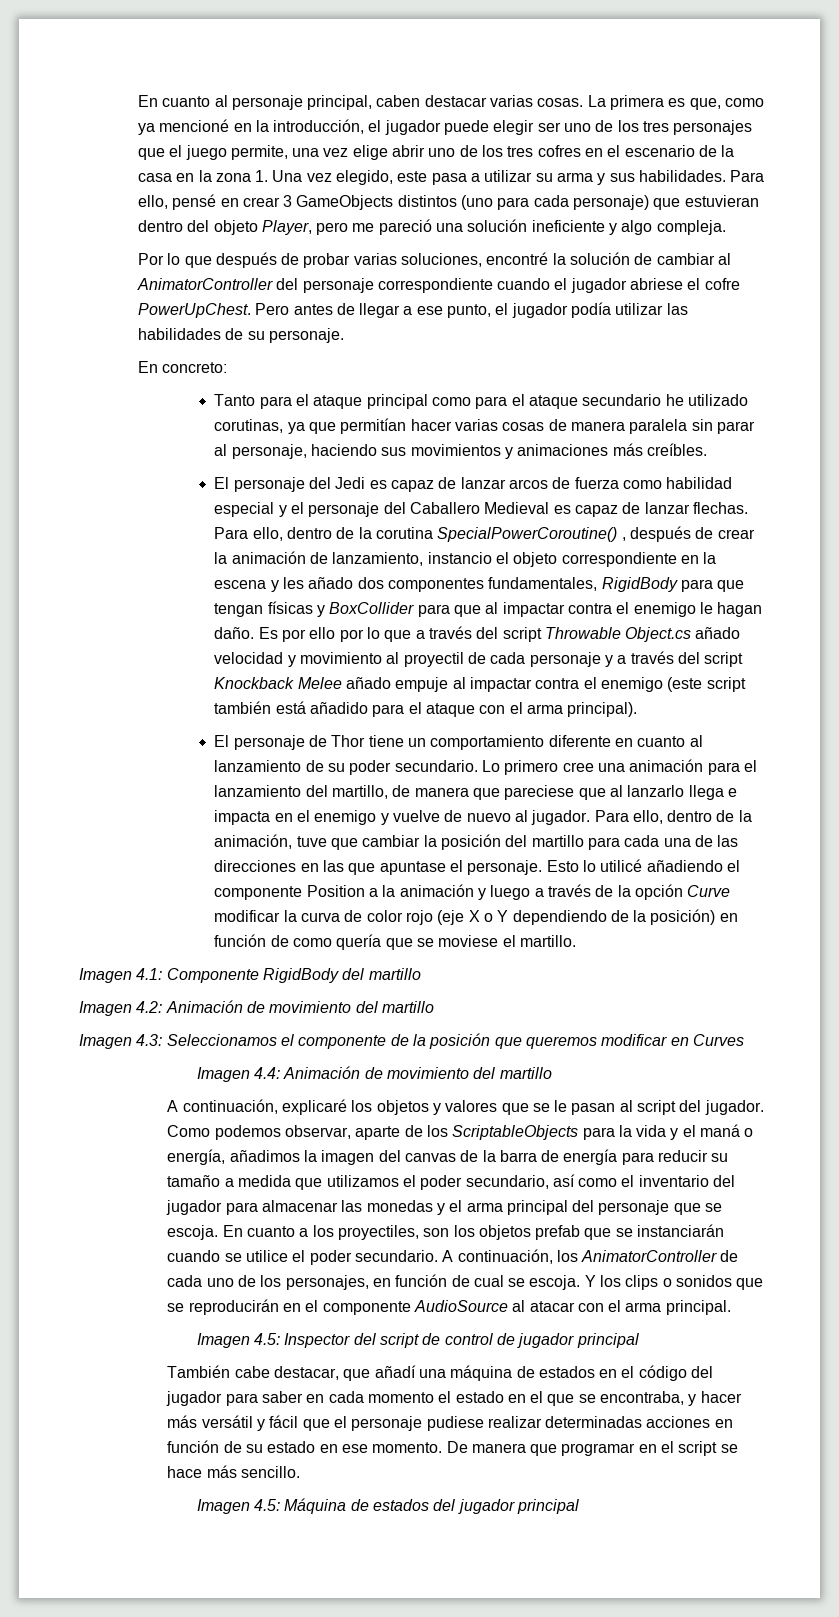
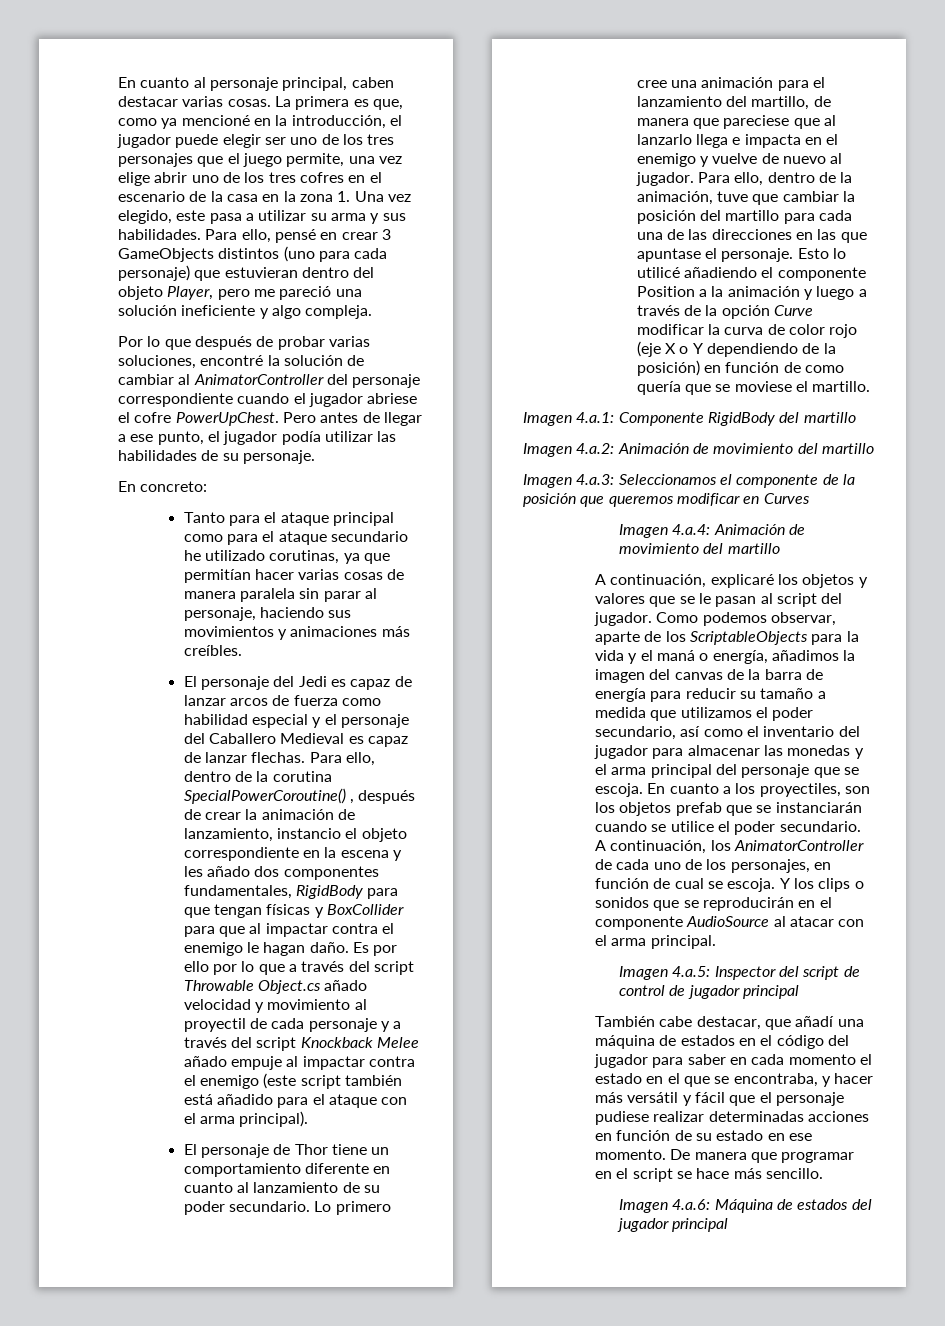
- Imagen 4.1: Componente RigidBody del martillo
+ Imagen 4.a.1: Componente RigidBody del martillo
- Imagen 4.2: Animación de movimiento del martillo
+ Imagen 4.a.2: Animación de movimiento del martillo
- Imagen 4.3: Seleccionamos el componente de la posición que queremos modificar en Curves
+ Imagen 4.a.3: Seleccionamos el componente de la posición que queremos modificar en Curves
- Imagen 4.4: Animación de movimiento del martillo
+ Imagen 4.a.4: Animación de movimiento del martillo
- Imagen 4.5: Inspector del script de control de jugador principal
+ Imagen 4.a.5: Inspector del script de control de jugador principal
- Imagen 4.5: Máquina de estados del jugador principal
+ Imagen 4.a.6: Máquina de estados del jugador principal

